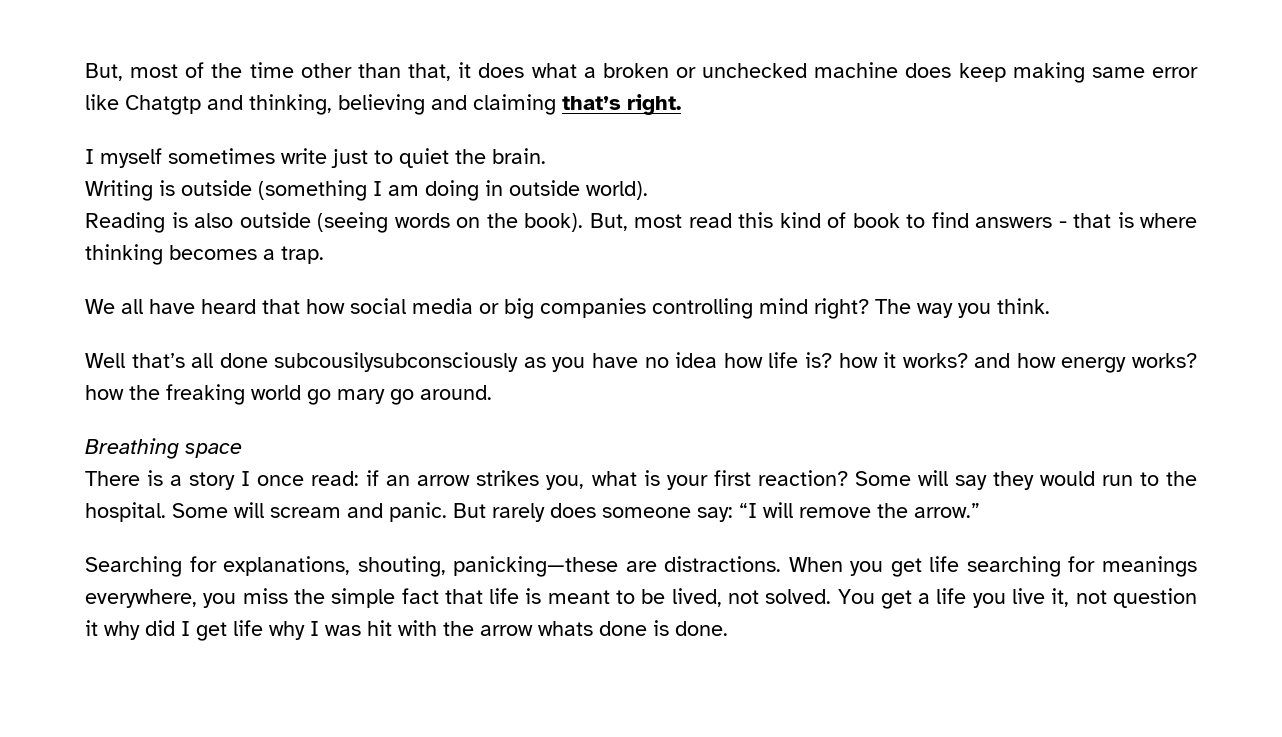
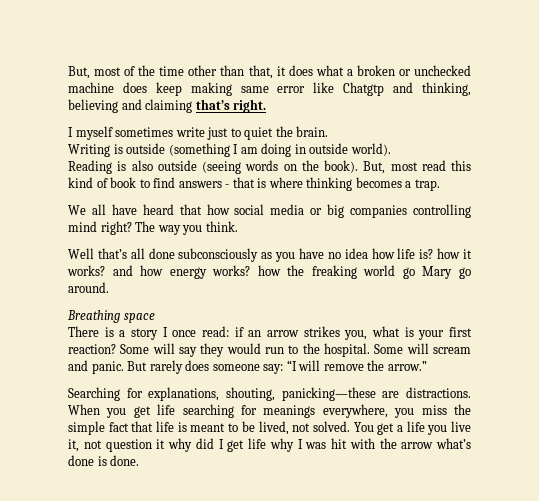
- Well that’s all done subcousilysubconsciously as you have no idea how life is? how it works? and how energy works? how the freaking world go mary go around.
+ Well that’s all done subconsciously as you have no idea how life is? how it works? and how energy works? how the freaking world go Mary go around.
- You get a life you live it, not question it why did I get life why I was hit with the arrow whats done is done.
+ You get a life you live it, not question it why did I get life why I was hit with the arrow what’s done is done.

